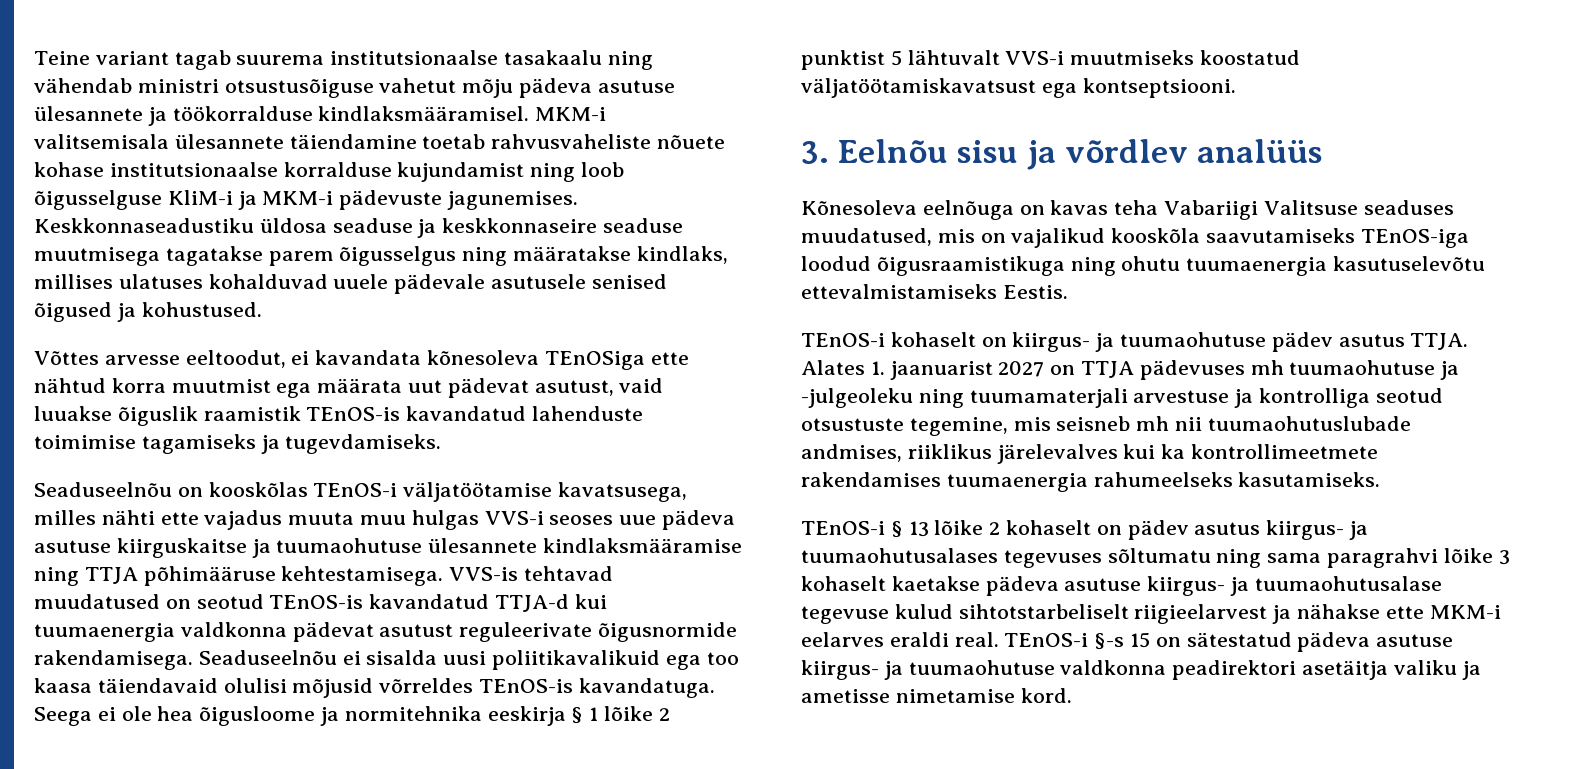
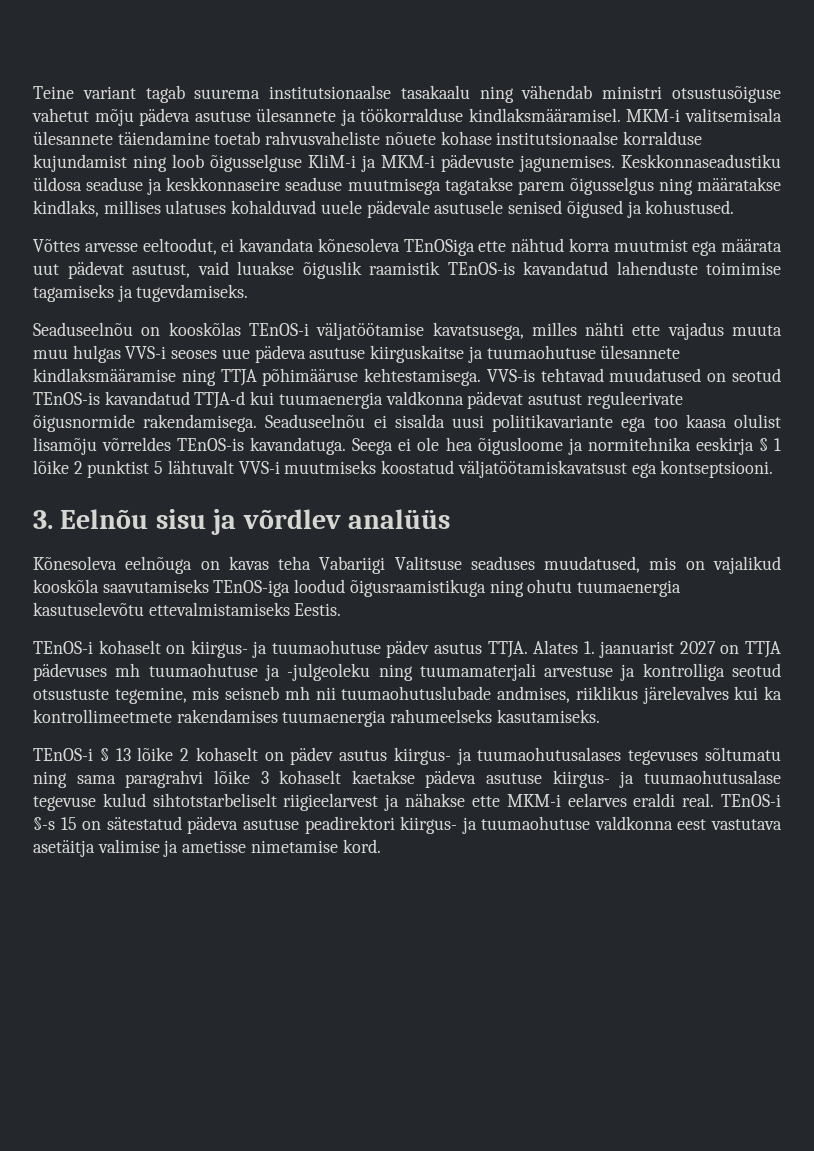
- Seaduseelnõu ei sisalda uusi poliitikavalikuid ega too kaasa täiendavaid olulisi mõjusid võrreldes TEnOS-is kavandatuga.
+ Seaduseelnõu ei sisalda uusi poliitikavariante ega too kaasa olulist lisamõju võrreldes TEnOS-is kavandatuga.
- TEnOS-i §-s 15 on sätestatud pädeva asutuse kiirgus- ja tuumaohutuse valdkonna peadirektori asetäitja valiku ja ametisse nimetamise kord.
+ TEnOS-i §-s 15 on sätestatud pädeva asutuse peadirektori kiirgus- ja tuumaohutuse valdkonna eest vastutava asetäitja valimise ja ametisse nimetamise kord.

